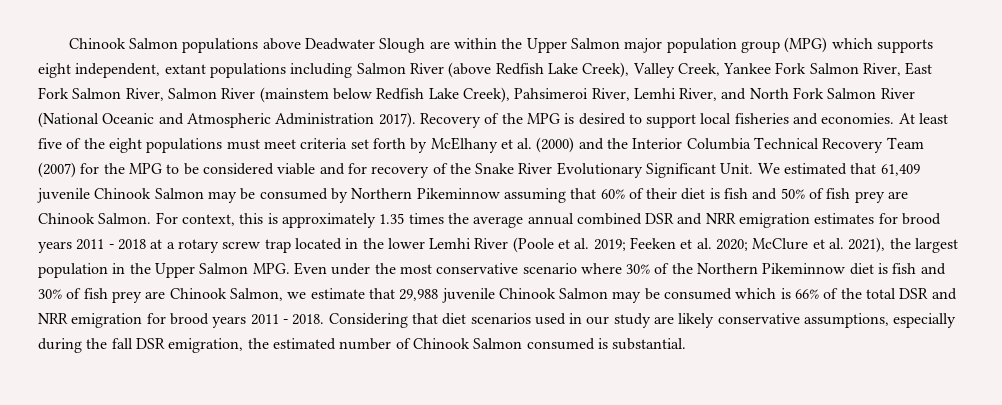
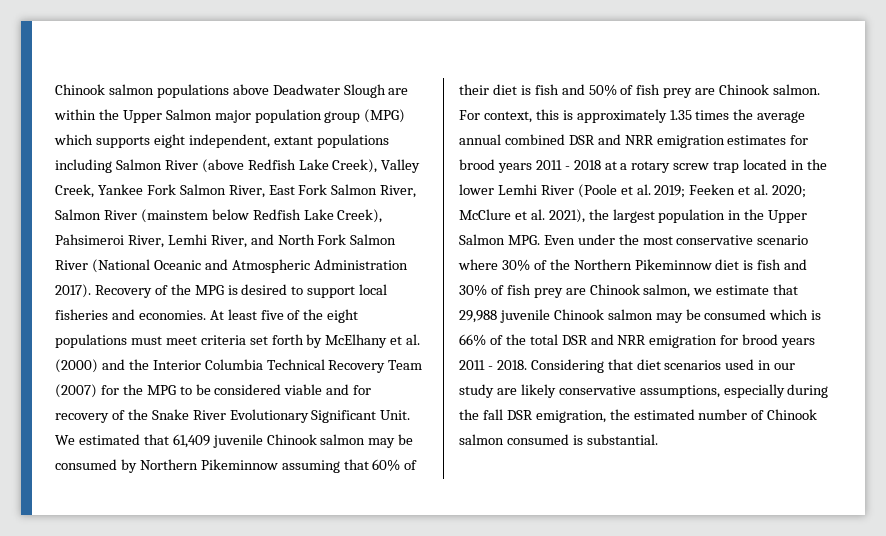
- Chinook Salmon populations above Deadwater Slough are within the Upper Salmon major population group (MPG) which supports eight independent, extant populations including Salmon River (above Redfish Lake Creek), Valley Creek, Yankee Fork Salmon River, East Fork Salmon River, Salmon River (mainstem below Redfish Lake Creek), Pahsimeroi River, Lemhi River, and North Fork Salmon River (National Oceanic and Atmospheric Administration 2017).
+ Chinook salmon populations above Deadwater Slough are within the Upper Salmon major population group (MPG) which supports eight independent, extant populations including Salmon River (above Redfish Lake Creek), Valley Creek, Yankee Fork Salmon River, East Fork Salmon River, Salmon River (mainstem below Redfish Lake Creek), Pahsimeroi River, Lemhi River, and North Fork Salmon River (National Oceanic and Atmospheric Administration 2017).
- We estimated that 61,409 juvenile Chinook Salmon may be consumed by Northern Pikeminnow assuming that 60% of their diet is fish and 50% of fish prey are Chinook Salmon.
+ We estimated that 61,409 juvenile Chinook salmon may be consumed by Northern Pikeminnow assuming that 60% of their diet is fish and 50% of fish prey are Chinook salmon.
- McClure et al. 2021), the largest population in the Upper Salmon MPG. Even under the most conservative scenario where 30% of the Northern Pikeminnow diet is fish and 30% of fish prey are Chinook Salmon, we estimate that 29,988 juvenile Chinook Salmon may be consumed which is 66% of the total DSR and NRR emigration for brood years 2011 - 2018.
+ McClure et al. 2021), the largest population in the Upper Salmon MPG. Even under the most conservative scenario where 30% of the Northern Pikeminnow diet is fish and 30% of fish prey are Chinook salmon, we estimate that 29,988 juvenile Chinook salmon may be consumed which is 66% of the total DSR and NRR emigration for brood years 2011 - 2018.
- Considering that diet scenarios used in our study are likely conservative assumptions, especially during the fall DSR emigration, the estimated number of Chinook Salmon consumed is substantial.
+ Considering that diet scenarios used in our study are likely conservative assumptions, especially during the fall DSR emigration, the estimated number of Chinook salmon consumed is substantial.

